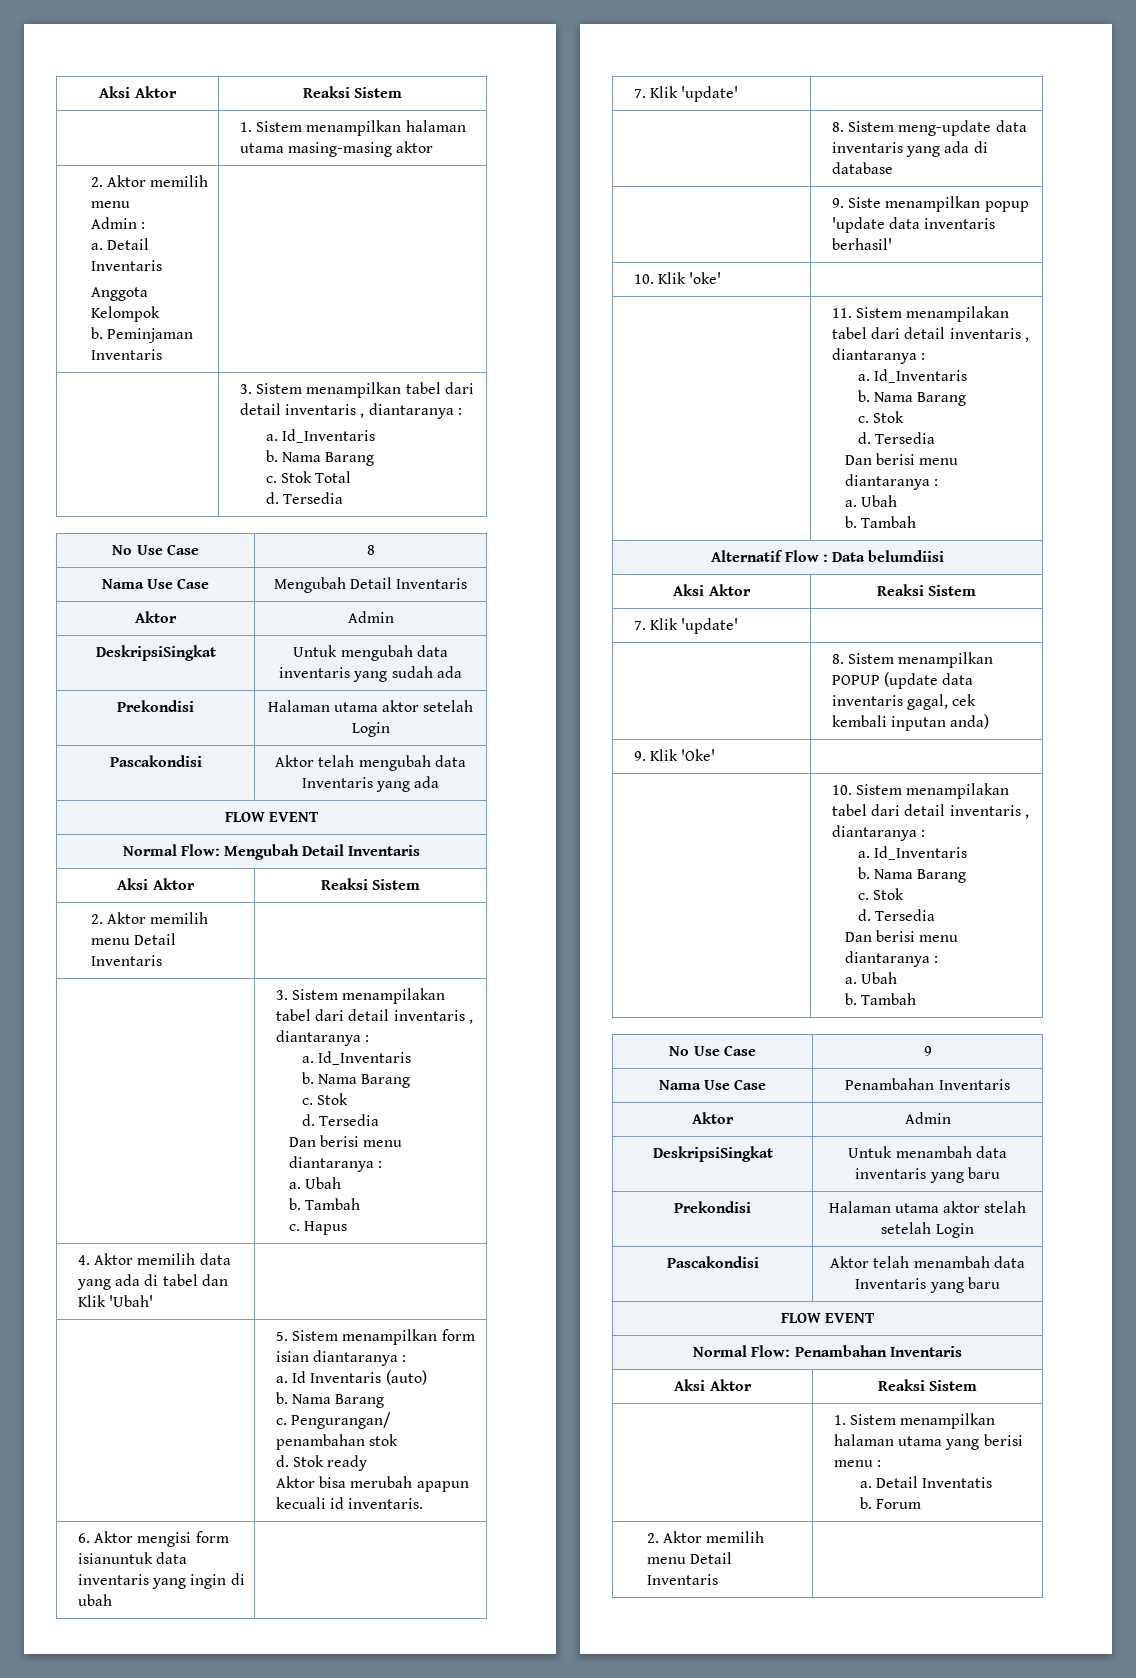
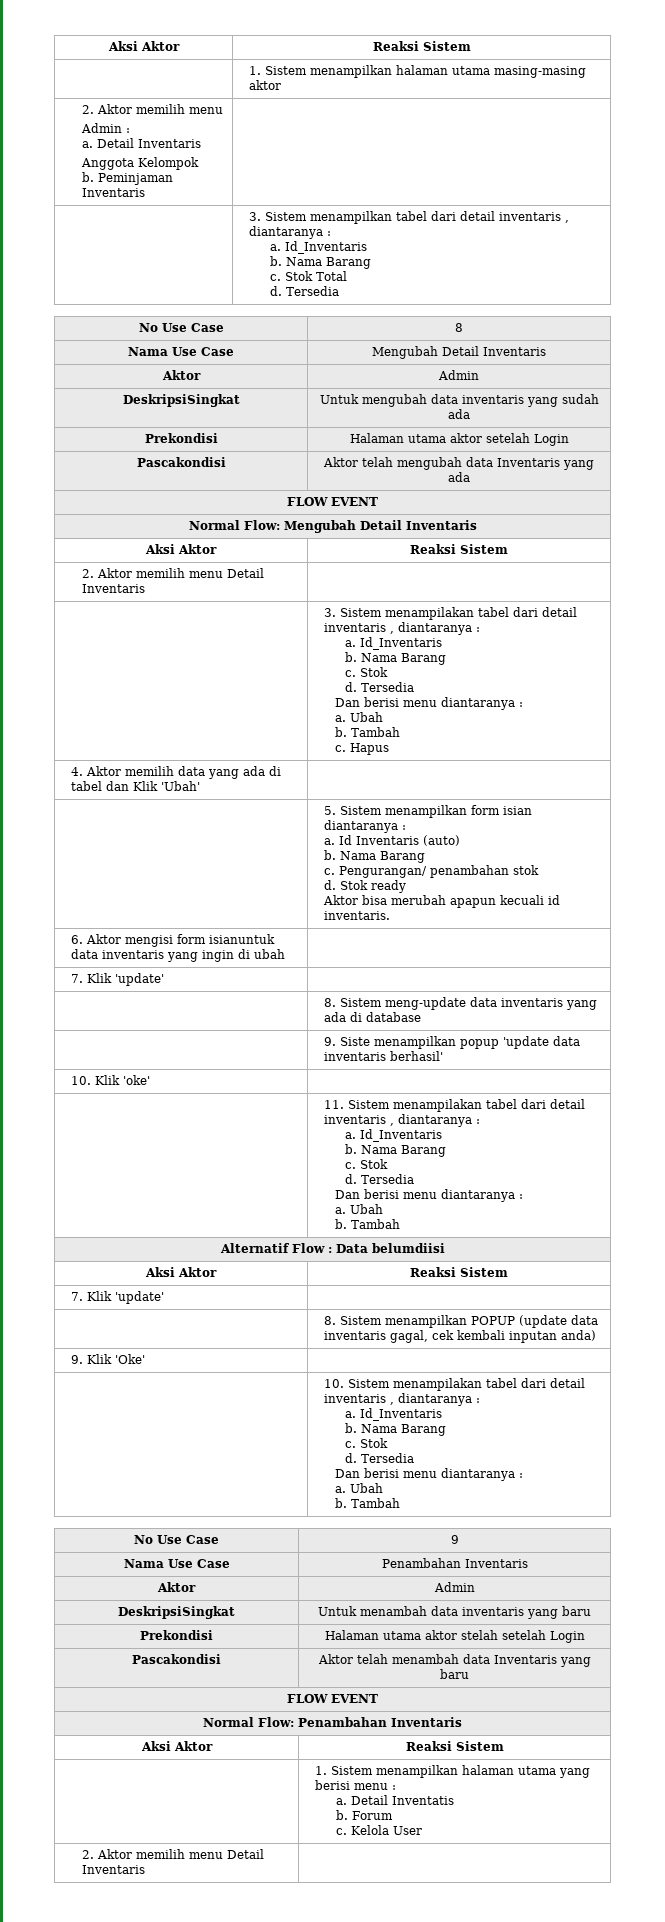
  | 1. Sistem menampilkan halaman utama yang berisi menu :
  a. Detail Inventatis
  b. Forum
+ c. Kelola User

